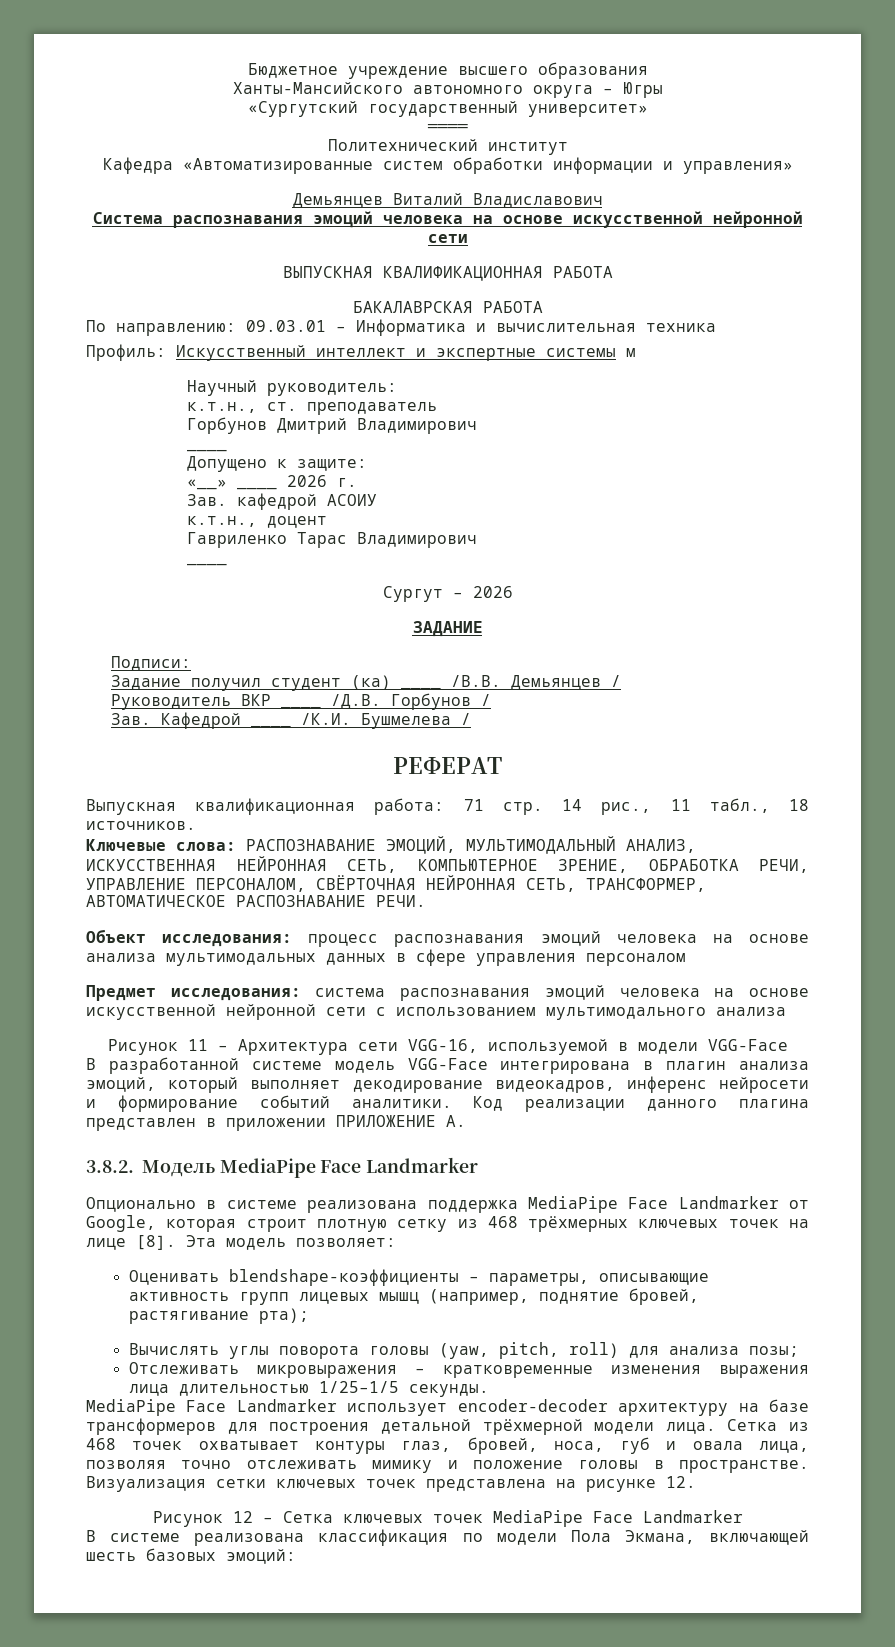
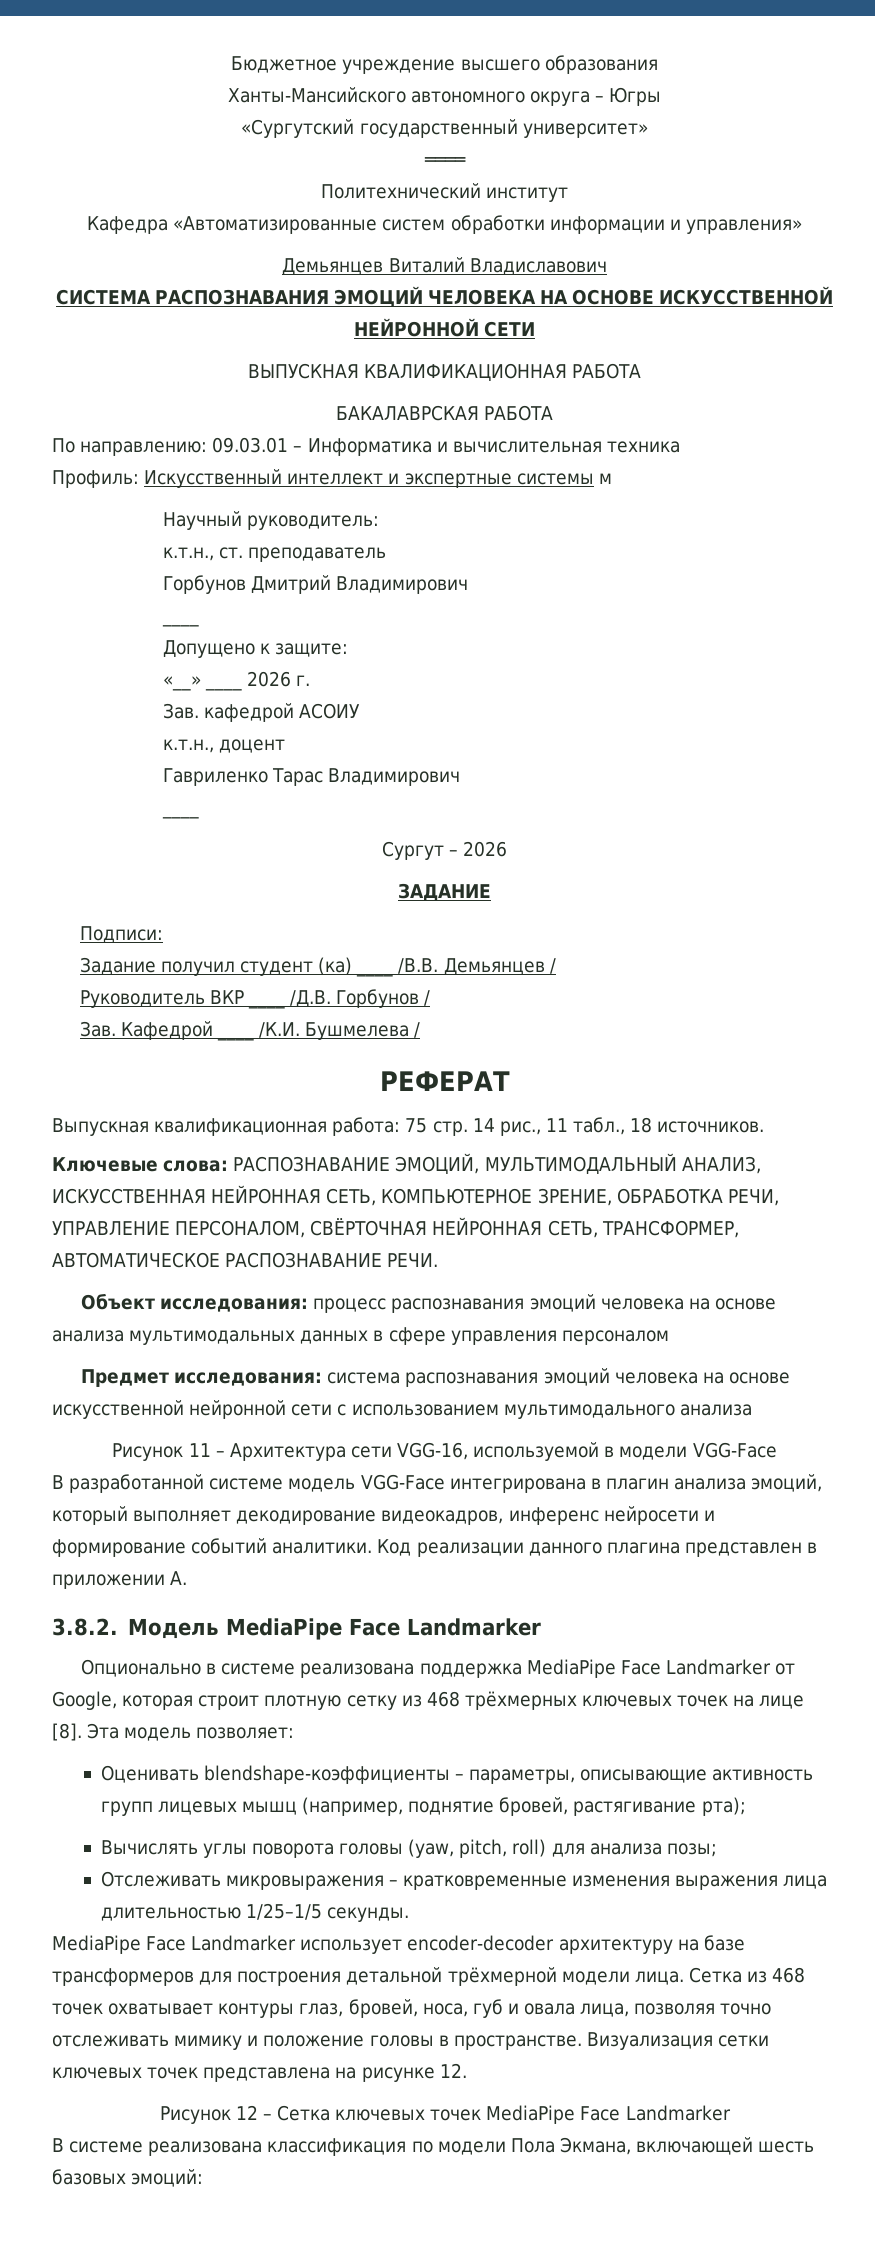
- Система распознавания эмоций человека на основе искусственной нейронной сети
+ СИСТЕМА РАСПОЗНАВАНИЯ ЭМОЦИЙ ЧЕЛОВЕКА НА ОСНОВЕ ИСКУССТВЕННОЙ НЕЙРОННОЙ СЕТИ
- Выпускная квалификационная работа: 71 стр. 14 рис., 11 табл., 18 источников.
+ Выпускная квалификационная работа: 75 стр. 14 рис., 11 табл., 18 источников.
- Код реализации данного плагина представлен в приложении ПРИЛОЖЕНИЕ А.
+ Код реализации данного плагина представлен в приложении А.

